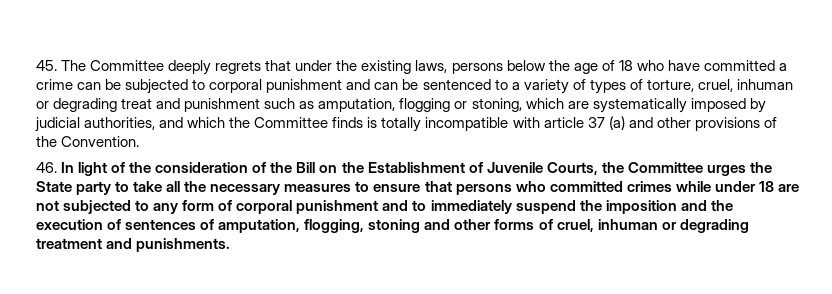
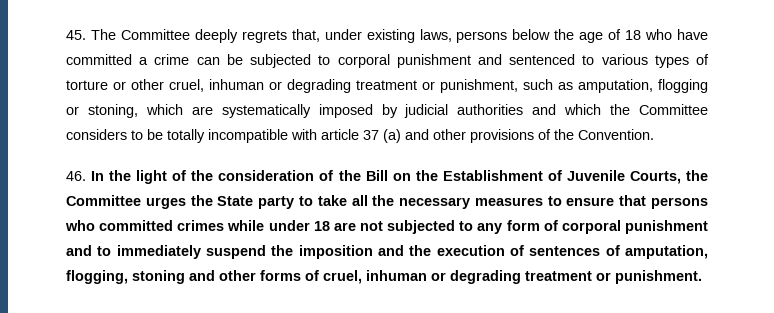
- 45. The Committee deeply regrets that under the existing laws, persons below the age of 18 who have committed a crime can be subjected to corporal punishment and can be sentenced to a variety of types of torture, cruel, inhuman or degrading treat and punishment such as amputation, flogging or stoning, which are systematically imposed by judicial authorities, and which the Committee finds is totally incompatible with article 37 (a) and other provisions of the Convention.
+ 45. The Committee deeply regrets that, under existing laws, persons below the age of 18 who have committed a crime can be subjected to corporal punishment and sentenced to various types of torture or other cruel, inhuman or degrading treatment or punishment, such as amputation, flogging or stoning, which are systematically imposed by judicial authorities and which the Committee considers to be totally incompatible with article 37 (a) and other provisions of the Convention.
- 46. In light of the consideration of the Bill on the Establishment of Juvenile Courts, the Committee urges the State party to take all the necessary measures to ensure that persons who committed crimes while under 18 are not subjected to any form of corporal punishment and to immediately suspend the imposition and the execution of sentences of amputation, flogging, stoning and other forms of cruel, inhuman or degrading treatment and punishments.
+ 46. In the light of the consideration of the Bill on the Establishment of Juvenile Courts, the Committee urges the State party to take all the necessary measures to ensure that persons who committed crimes while under 18 are not subjected to any form of corporal punishment and to immediately suspend the imposition and the execution of sentences of amputation, flogging, stoning and other forms of cruel, inhuman or degrading treatment or punishment.

